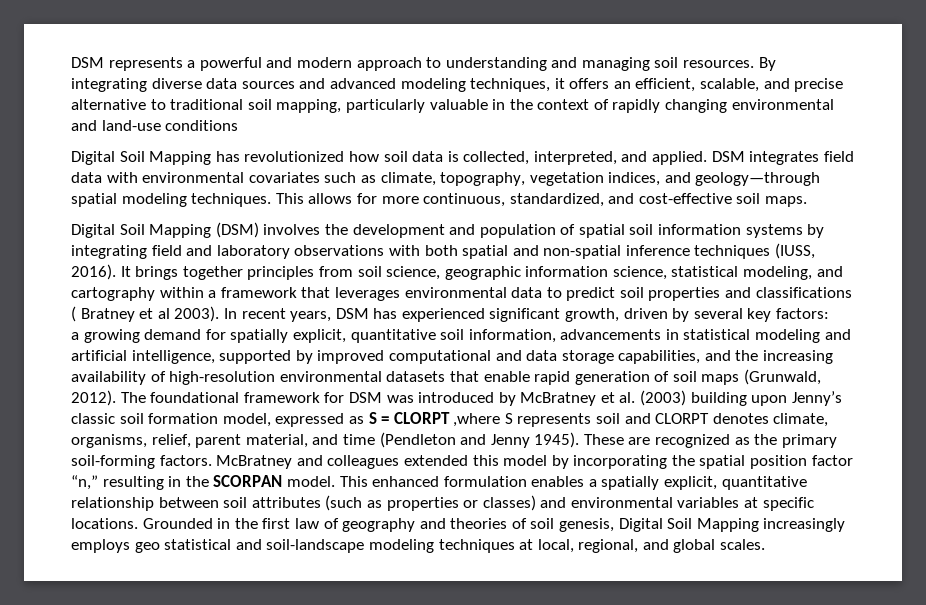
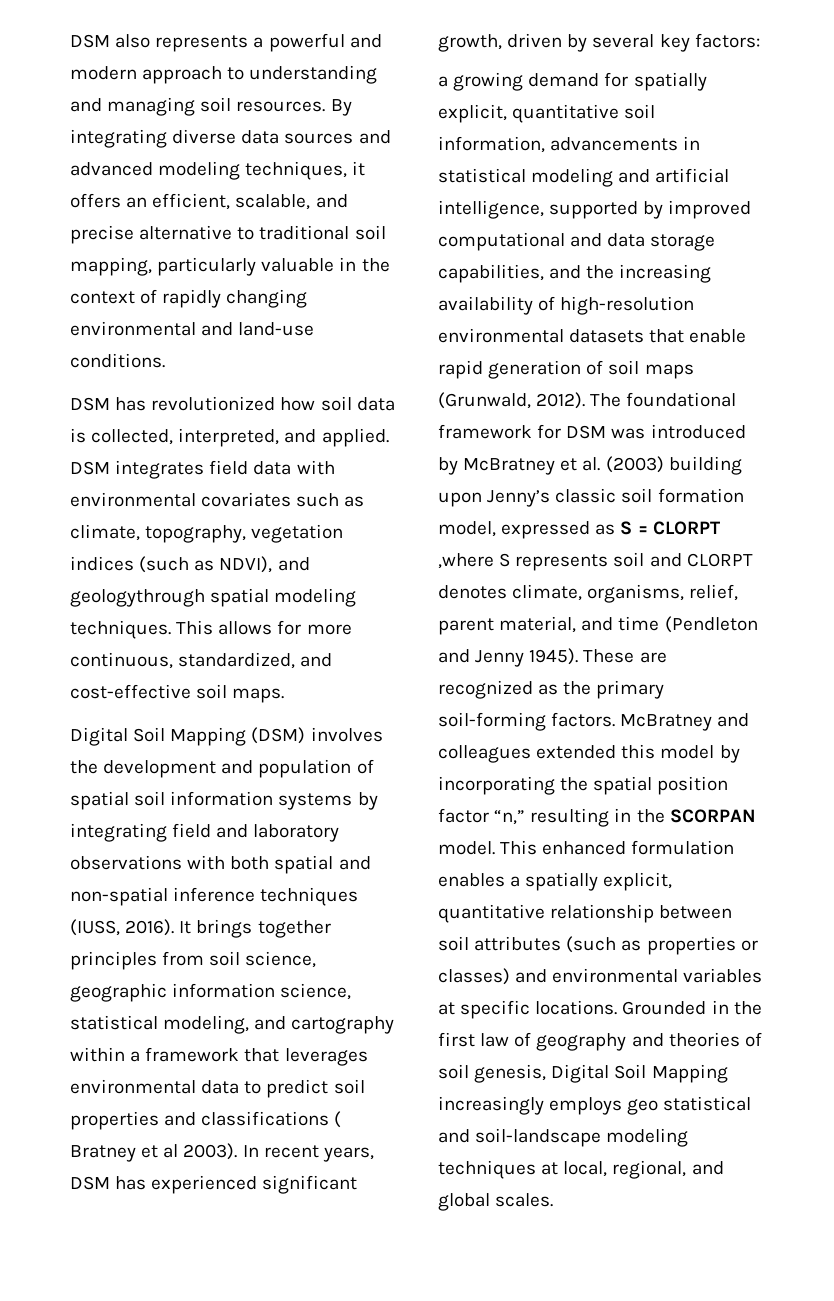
- DSM represents a powerful and modern approach to understanding and managing soil resources.
+ DSM also represents a powerful and modern approach to understanding and managing soil resources.
- By integrating diverse data sources and advanced modeling techniques, it offers an efficient, scalable, and precise alternative to traditional soil mapping, particularly valuable in the context of rapidly changing environmental and land-use conditions
- Digital Soil Mapping has revolutionized how soil data is collected, interpreted, and applied.
+ By integrating diverse data sources and advanced modeling techniques, it offers an efficient, scalable, and precise alternative to traditional soil mapping, particularly valuable in the context of rapidly changing environmental and land-use conditions.
+ DSM has revolutionized how soil data is collected, interpreted, and applied.
- DSM integrates field data with environmental covariates such as climate, topography, vegetation indices, and geology—through spatial modeling techniques.
+ DSM integrates field data with environmental covariates such as climate, topography, vegetation indices (such as NDVI), and geologythrough spatial modeling techniques.

